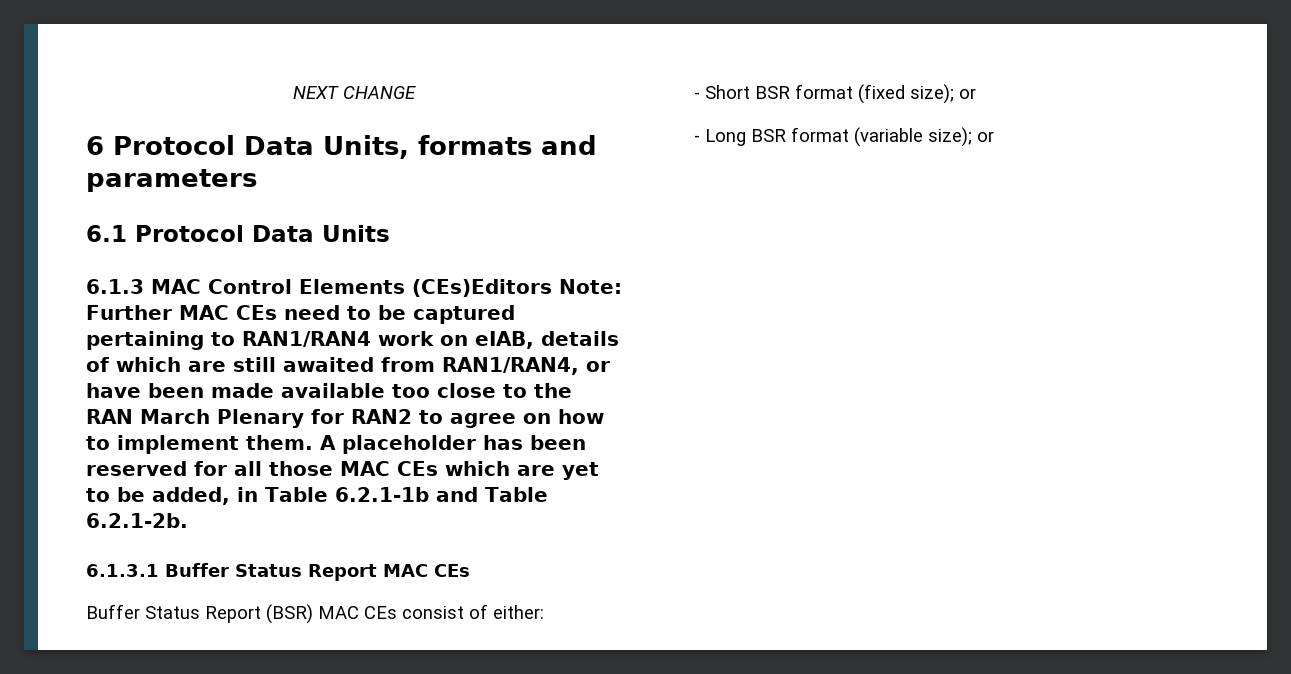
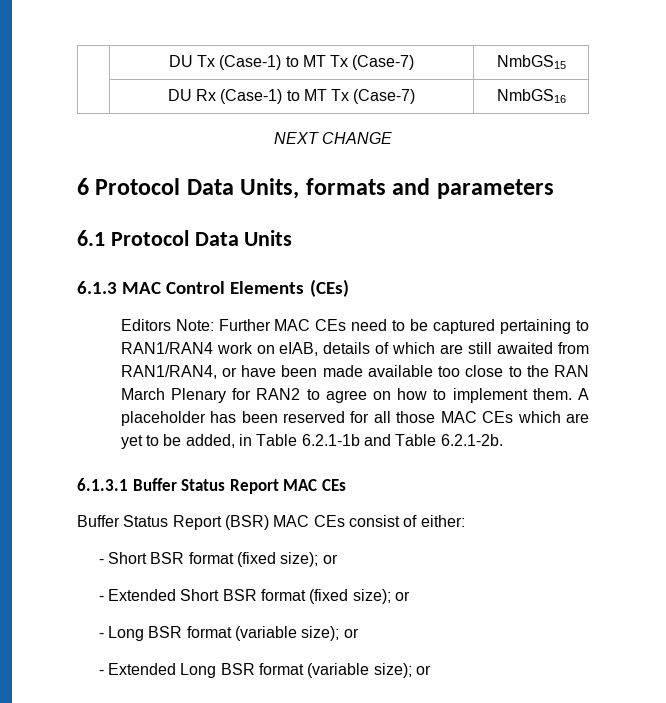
+ | DU Tx (Case-1) to MT Tx (Case-7) | NmbGS15
+ | DU Rx (Case-1) to MT Tx (Case-7) | NmbGS16
- 6.1.3 MAC Control Elements (CEs)Editors Note: Further MAC CEs need to be captured pertaining to RAN1/RAN4 work on eIAB, details of which are still awaited from RAN1/RAN4, or have been made available too close to the RAN March Plenary for RAN2 to agree on how to implement them.
+ 6.1.3 MAC Control Elements (CEs)
+ Editors Note: Further MAC CEs need to be captured pertaining to RAN1/RAN4 work on eIAB, details of which are still awaited from RAN1/RAN4, or have been made available too close to the RAN March Plenary for RAN2 to agree on how to implement them.
+ - Extended Short BSR format (fixed size); or
+ - Extended Long BSR format (variable size); or

